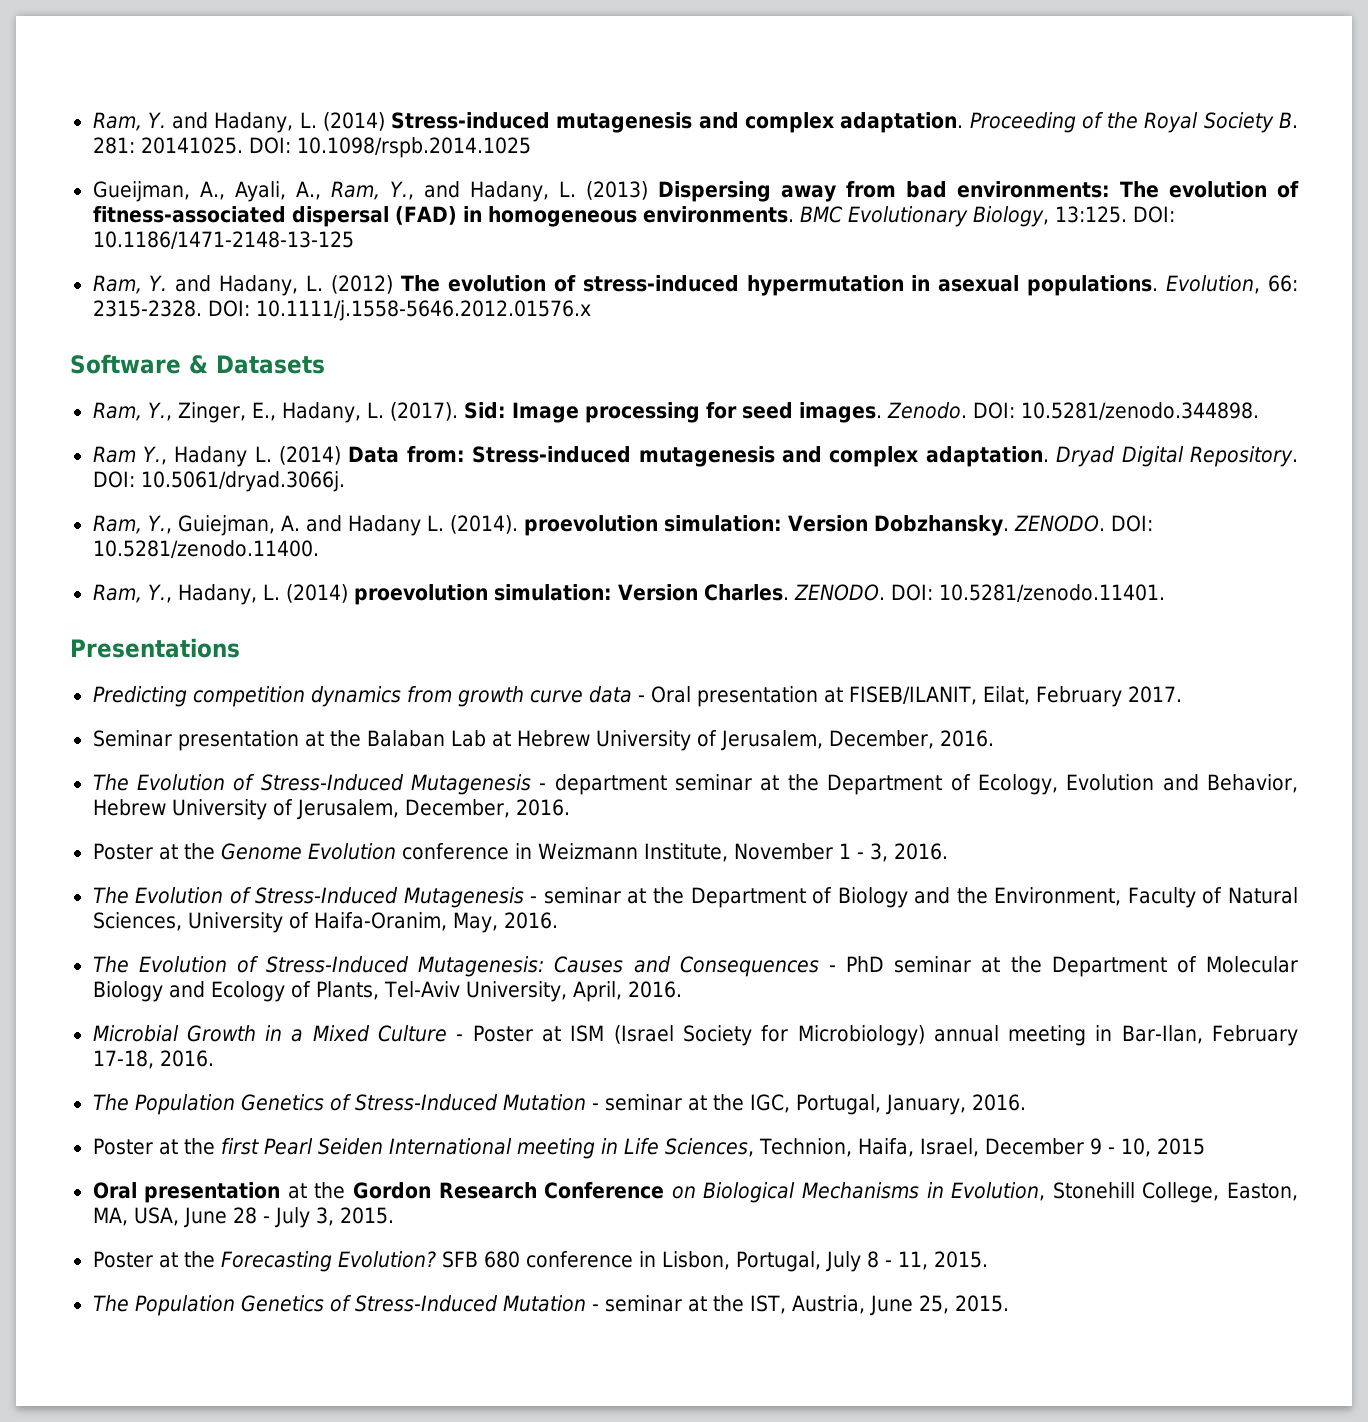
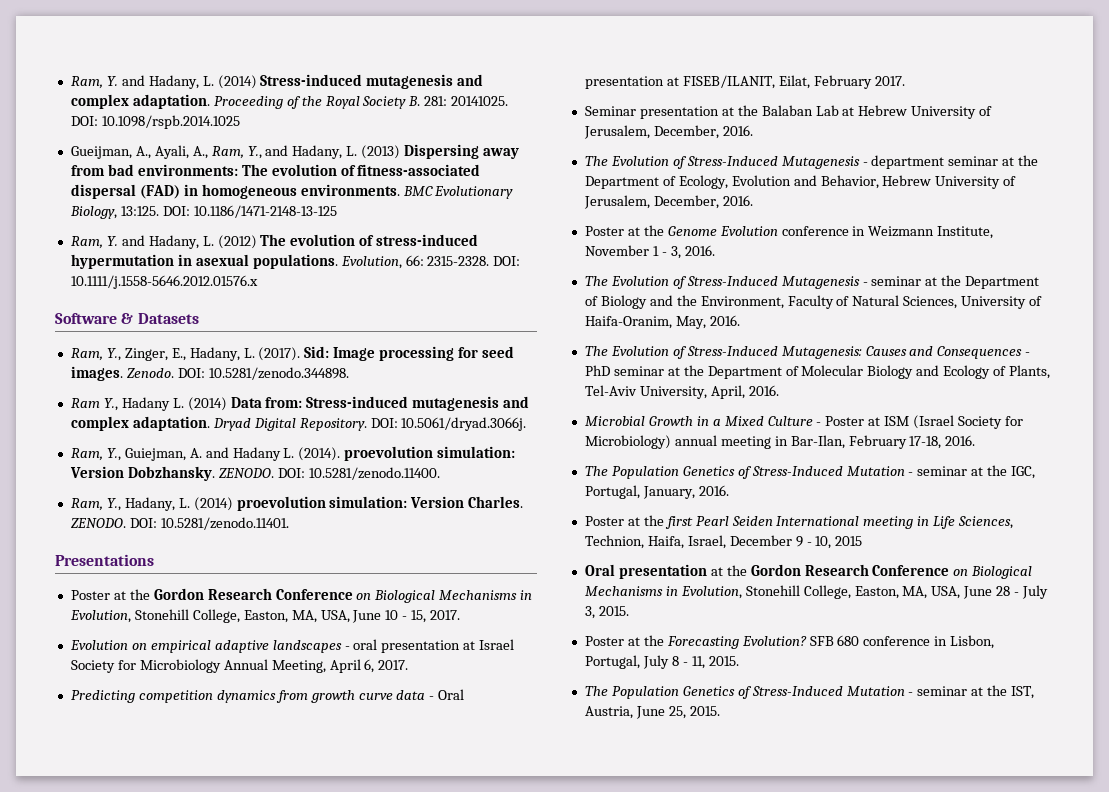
+ Poster at the Gordon Research Conference on Biological Mechanisms in Evolution, Stonehill College, Easton, MA, USA, June 10 - 15, 2017.
+ Evolution on empirical adaptive landscapes - oral presentation at Israel Society for Microbiology Annual Meeting, April 6, 2017.

